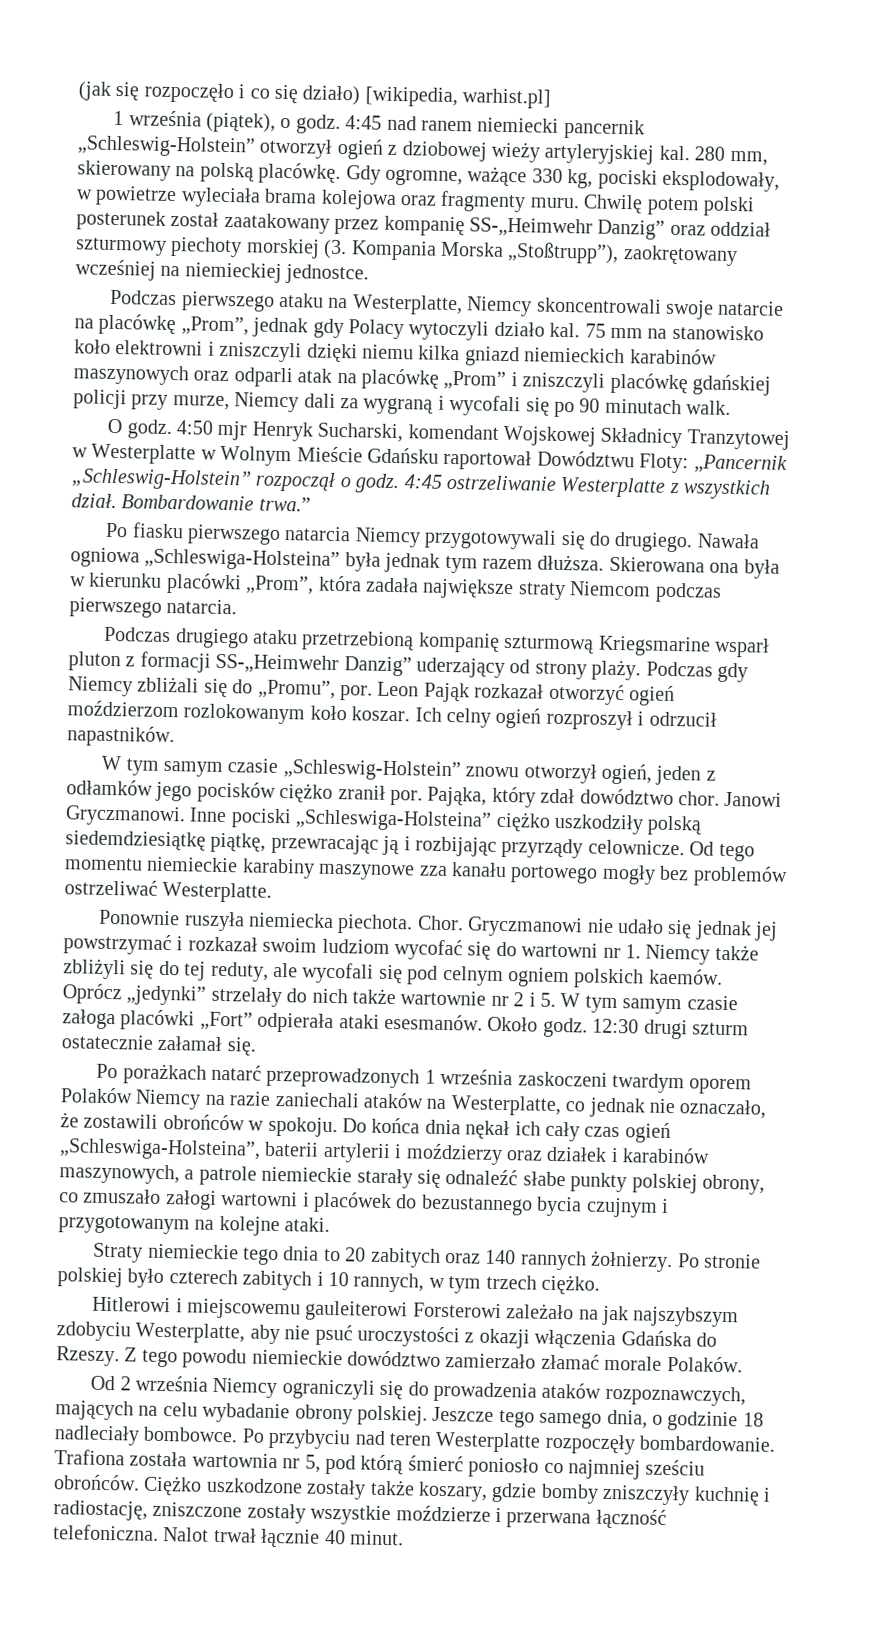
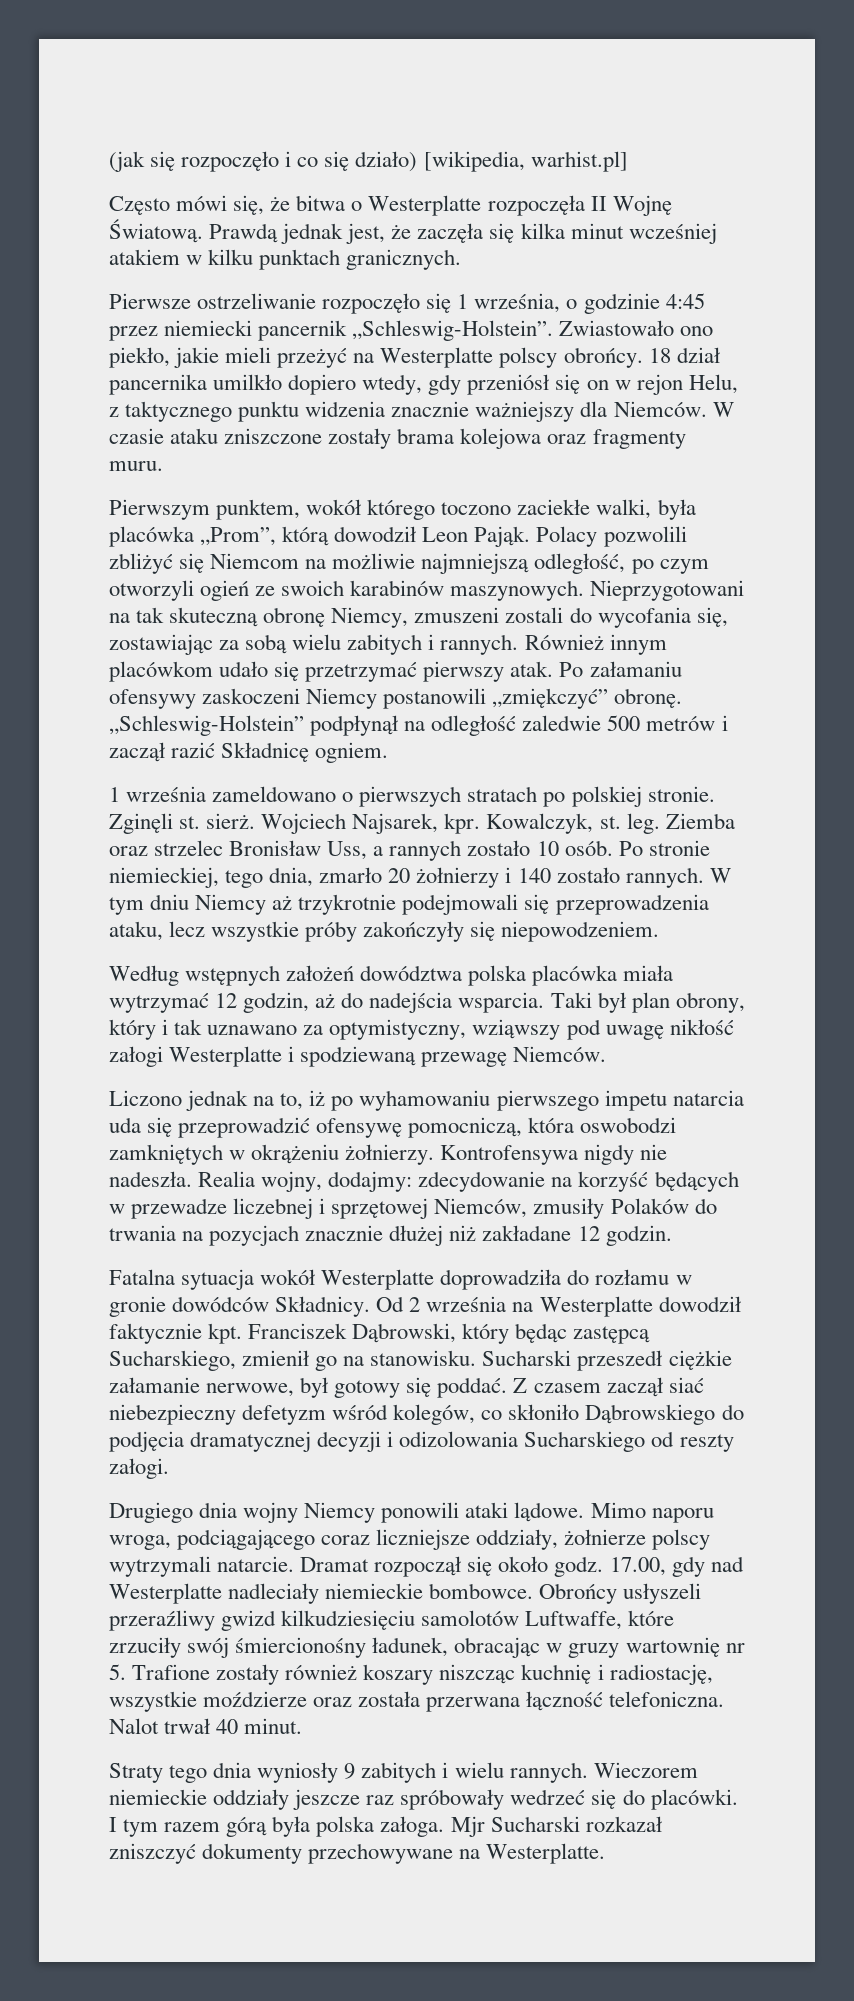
- 1 września (piątek), o godz. 4:45 nad ranem niemiecki pancernik „Schleswig-Holstein” otworzył ogień z dziobowej wieży artyleryjskiej kal. 280 mm, skierowany na polską placówkę. Gdy ogromne, ważące 330 kg, pociski eksplodowały, w powietrze wyleciała brama kolejowa oraz fragmenty muru. Chwilę potem polski posterunek został zaatakowany przez kompanię SS-„Heimwehr Danzig” oraz oddział szturmowy piechoty morskiej (3. Kompania Morska „Stoßtrupp”), zaokrętowany wcześniej na niemieckiej jednostce.
- Podczas pierwszego ataku na Westerplatte, Niemcy skoncentrowali swoje natarcie na placówkę „Prom”, jednak gdy Polacy wytoczyli działo kal. 75 mm na stanowisko koło elektrowni i zniszczyli dzięki niemu kilka gniazd niemieckich karabinów maszynowych oraz odparli atak na placówkę „Prom” i zniszczyli placówkę gdańskiej policji przy murze, Niemcy dali za wygraną i wycofali się po 90 minutach walk.
- O godz. 4:50 mjr Henryk Sucharski, komendant Wojskowej Składnicy Tranzytowej w Westerplatte w Wolnym Mieście Gdańsku raportował Dowództwu Floty: „Pancernik „Schleswig-Holstein” rozpoczął o godz. 4:45 ostrzeliwanie Westerplatte z wszystkich dział. Bombardowanie trwa.”
- Po fiasku pierwszego natarcia Niemcy przygotowywali się do drugiego. Nawała ogniowa „Schleswiga-Holsteina” była jednak tym razem dłuższa. Skierowana ona była w kierunku placówki „Prom”, która zadała największe straty Niemcom podczas pierwszego natarcia.
- Podczas drugiego ataku przetrzebioną kompanię szturmową Kriegsmarine wsparł pluton z formacji SS-„Heimwehr Danzig” uderzający od strony plaży. Podczas gdy Niemcy zbliżali się do „Promu”, por. Leon Pająk rozkazał otworzyć ogień moździerzom rozlokowanym koło koszar. Ich celny ogień rozproszył i odrzucił napastników.
- W tym samym czasie „Schleswig-Holstein” znowu otworzył ogień, jeden z odłamków jego pocisków ciężko zranił por. Pająka, który zdał dowództwo chor. Janowi Gryczmanowi. Inne pociski „Schleswiga-Holsteina” ciężko uszkodziły polską siedemdziesiątkę piątkę, przewracając ją i rozbijając przyrządy celownicze. Od tego momentu niemieckie karabiny maszynowe zza kanału portowego mogły bez problemów ostrzeliwać Westerplatte.
- Ponownie ruszyła niemiecka piechota. Chor. Gryczmanowi nie udało się jednak jej powstrzymać i rozkazał swoim ludziom wycofać się do wartowni nr 1. Niemcy także zbliżyli się do tej reduty, ale wycofali się pod celnym ogniem polskich kaemów. Oprócz „jedynki” strzelały do nich także wartownie nr 2 i 5. W tym samym czasie załoga placówki „Fort” odpierała ataki esesmanów. Około godz. 12:30 drugi szturm ostatecznie załamał się.
- Po porażkach natarć przeprowadzonych 1 września zaskoczeni twardym oporem Polaków Niemcy na razie zaniechali ataków na Westerplatte, co jednak nie oznaczało, że zostawili obrońców w spokoju. Do końca dnia nękał ich cały czas ogień „Schleswiga-Holsteina”, baterii artylerii i moździerzy oraz działek i karabinów maszynowych, a patrole niemieckie starały się odnaleźć słabe punkty polskiej obrony, co zmuszało załogi wartowni i placówek do bezustannego bycia czujnym i przygotowanym na kolejne ataki.
- Straty niemieckie tego dnia to 20 zabitych oraz 140 rannych żołnierzy. Po stronie polskiej było czterech zabitych i 10 rannych, w tym trzech ciężko.
- Hitlerowi i miejscowemu gauleiterowi Forsterowi zależało na jak najszybszym zdobyciu Westerplatte, aby nie psuć uroczystości z okazji włączenia Gdańska do Rzeszy. Z tego powodu niemieckie dowództwo zamierzało złamać morale Polaków.
- Od 2 września Niemcy ograniczyli się do prowadzenia ataków rozpoznawczych, mających na celu wybadanie obrony polskiej. Jeszcze tego samego dnia, o godzinie 18 nadleciały bombowce. Po przybyciu nad teren Westerplatte rozpoczęły bombardowanie. Trafiona została wartownia nr 5, pod którą śmierć poniosło co najmniej sześciu obrońców. Ciężko uszkodzone zostały także koszary, gdzie bomby zniszczyły kuchnię i radiostację, zniszczone zostały wszystkie moździerze i przerwana łączność telefoniczna.
+ Często mówi się, że bitwa o Westerplatte rozpoczęła II Wojnę Światową. Prawdą jednak jest, że zaczęła się kilka minut wcześniej atakiem w kilku punktach granicznych.
+ Pierwsze ostrzeliwanie rozpoczęło się 1 września, o godzinie 4:45 przez niemiecki pancernik „Schleswig-Holstein”. Zwiastowało ono piekło, jakie mieli przeżyć na Westerplatte polscy obrońcy. 18 dział pancernika umilkło dopiero wtedy, gdy przeniósł się on w rejon Helu, z taktycznego punktu widzenia znacznie ważniejszy dla Niemców. W czasie ataku zniszczone zostały brama kolejowa oraz fragmenty muru.
+ Pierwszym punktem, wokół którego toczono zaciekłe walki, była placówka „Prom”, którą dowodził Leon Pająk. Polacy pozwolili zbliżyć się Niemcom na możliwie najmniejszą odległość, po czym otworzyli ogień ze swoich karabinów maszynowych. Nieprzygotowani na tak skuteczną obronę Niemcy, zmuszeni zostali do wycofania się, zostawiając za sobą wielu zabitych i rannych. Również innym placówkom udało się przetrzymać pierwszy atak. Po załamaniu ofensywy zaskoczeni Niemcy postanowili „zmiękczyć” obronę. „Schleswig-Holstein” podpłynął na odległość zaledwie 500 metrów i zaczął razić Składnicę ogniem.
+ 1 września zameldowano o pierwszych stratach po polskiej stronie. Zginęli st. sierż. Wojciech Najsarek, kpr. Kowalczyk, st. leg. Ziemba oraz strzelec Bronisław Uss, a rannych zostało 10 osób. Po stronie niemieckiej, tego dnia, zmarło 20 żołnierzy i 140 zostało rannych. W tym dniu Niemcy aż trzykrotnie podejmowali się przeprowadzenia ataku, lecz wszystkie próby zakończyły się niepowodzeniem.
+ Według wstępnych założeń dowództwa polska placówka miała wytrzymać 12 godzin, aż do nadejścia wsparcia. Taki był plan obrony, który i tak uznawano za optymistyczny, wziąwszy pod uwagę nikłość załogi Westerplatte i spodziewaną przewagę Niemców.
+ Liczono jednak na to, iż po wyhamowaniu pierwszego impetu natarcia uda się przeprowadzić ofensywę pomocniczą, która oswobodzi zamkniętych w okrążeniu żołnierzy. Kontrofensywa nigdy nie nadeszła. Realia wojny, dodajmy: zdecydowanie na korzyść będących w przewadze liczebnej i sprzętowej Niemców, zmusiły Polaków do trwania na pozycjach znacznie dłużej niż zakładane 12 godzin.
+ Fatalna sytuacja wokół Westerplatte doprowadziła do rozłamu w gronie dowódców Składnicy. Od 2 września na Westerplatte dowodził faktycznie kpt. Franciszek Dąbrowski, który będąc zastępcą Sucharskiego, zmienił go na stanowisku. Sucharski przeszedł ciężkie załamanie nerwowe, był gotowy się poddać. Z czasem zaczął siać niebezpieczny defetyzm wśród kolegów, co skłoniło Dąbrowskiego do podjęcia dramatycznej decyzji i odizolowania Sucharskiego od reszty załogi.
+ Drugiego dnia wojny Niemcy ponowili ataki lądowe. Mimo naporu wroga, podciągającego coraz liczniejsze oddziały, żołnierze polscy wytrzymali natarcie. Dramat rozpoczął się około godz. 17.00, gdy nad Westerplatte nadleciały niemieckie bombowce. Obrońcy usłyszeli przeraźliwy gwizd kilkudziesięciu samolotów Luftwaffe, które zrzuciły swój śmiercionośny ładunek, obracając w gruzy wartownię nr 5. Trafione zostały również koszary niszcząc kuchnię i radiostację, wszystkie moździerze oraz została przerwana łączność telefoniczna.
- Nalot trwał łącznie 40 minut.
+ Nalot trwał 40 minut.
+ Straty tego dnia wyniosły 9 zabitych i wielu rannych. Wieczorem niemieckie oddziały jeszcze raz spróbowały wedrzeć się do placówki. I tym razem górą była polska załoga. Mjr Sucharski rozkazał zniszczyć dokumenty przechowywane na Westerplatte.

